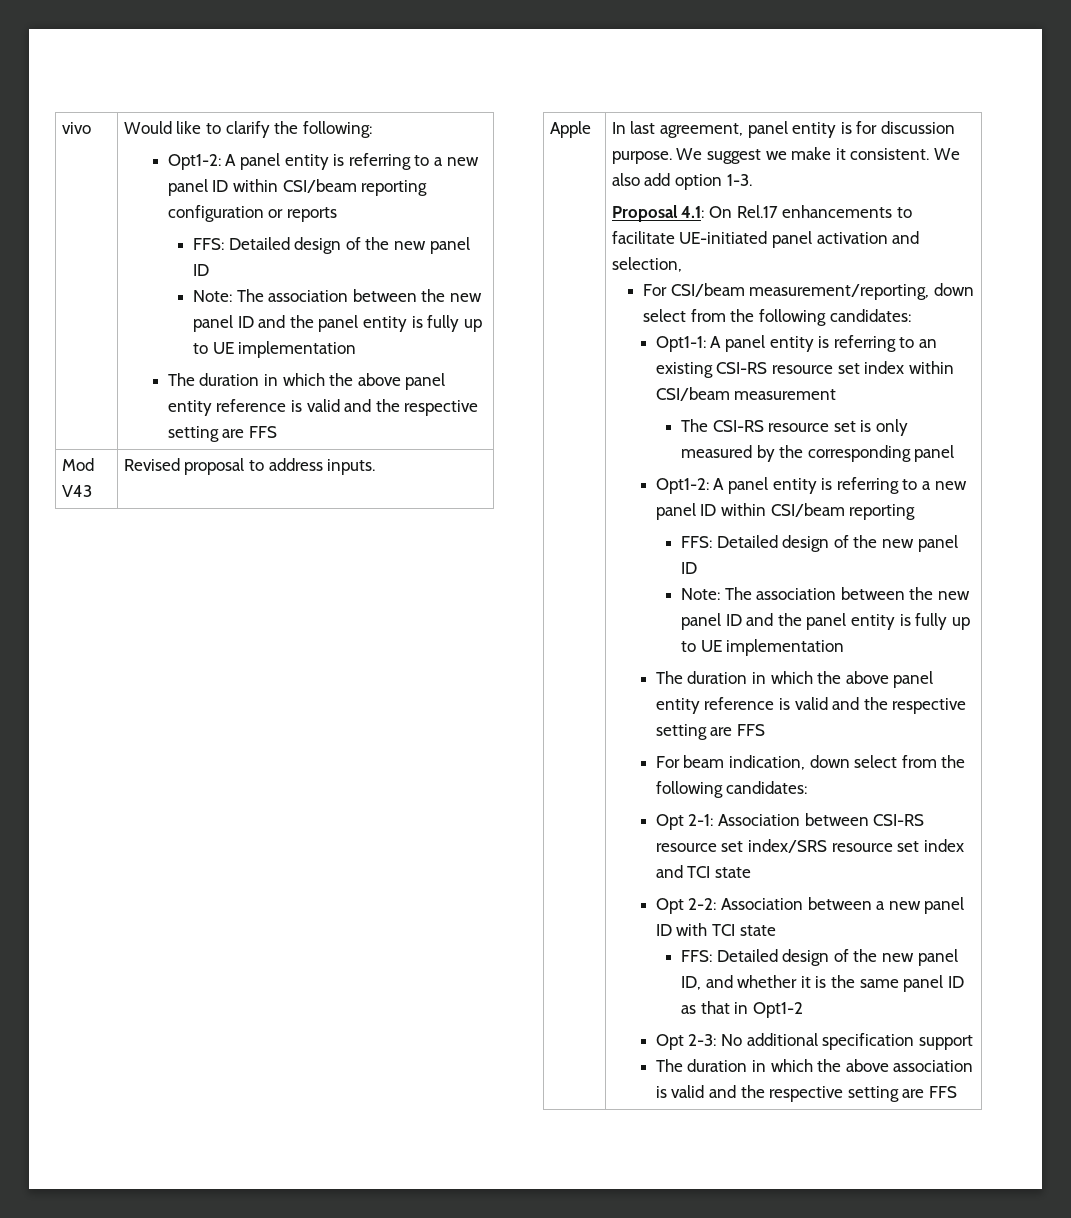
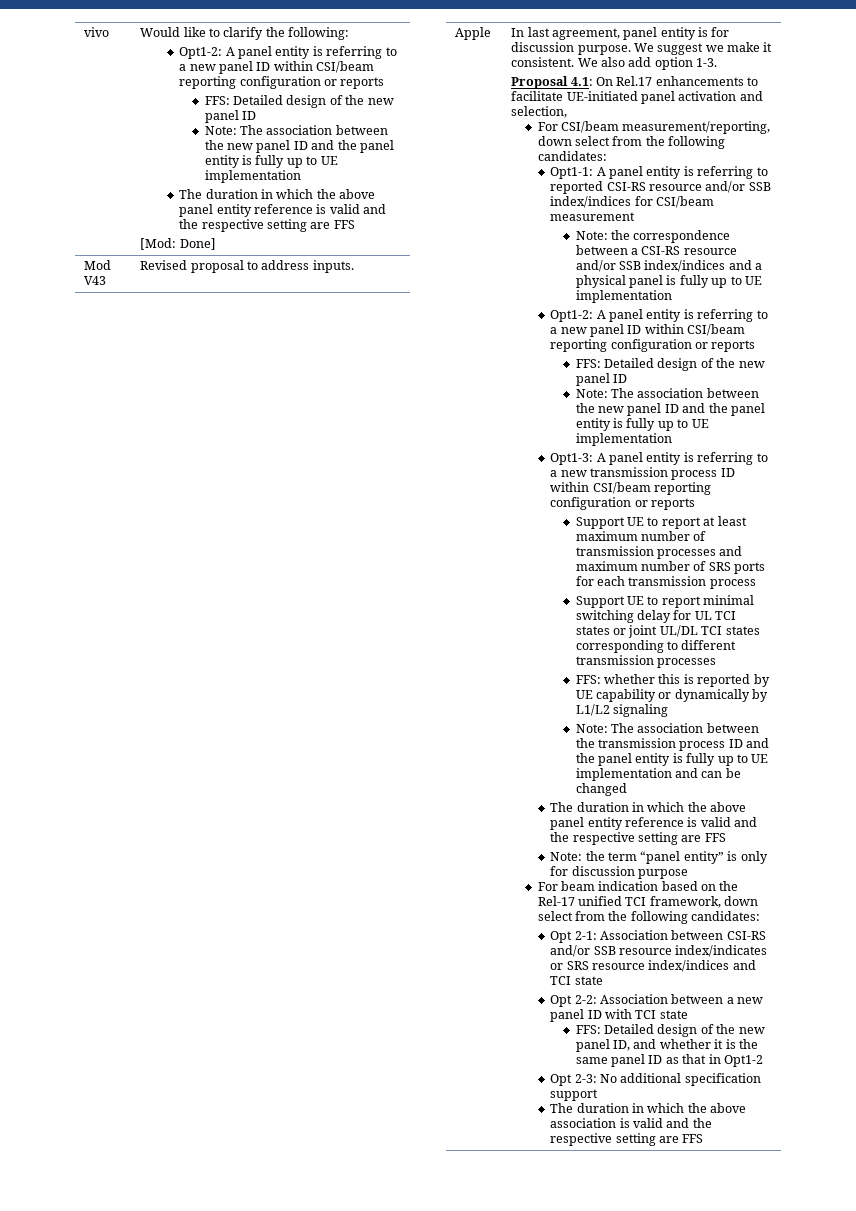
+ [Mod: Done]
- Opt1-1: A panel entity is referring to an existing CSI-RS resource set index within CSI/beam measurement
- The CSI-RS resource set is only measured by the corresponding panel
- Opt1-2: A panel entity is referring to a new panel ID within CSI/beam reporting
+ Opt1-1: A panel entity is referring to reported CSI-RS resource and/or SSB index/indices for CSI/beam measurement
+ Note: the correspondence between a CSI-RS resource and/or SSB index/indices and a physical panel is fully up to UE implementation
+ Opt1-2: A panel entity is referring to a new panel ID within CSI/beam reporting configuration or reports
+ Opt1-3: A panel entity is referring to a new transmission process ID within CSI/beam reporting configuration or reports
+ Support UE to report at least maximum number of transmission processes and maximum number of SRS ports for each transmission process
+ Support UE to report minimal switching delay for UL TCI states or joint UL/DL TCI states corresponding to different transmission processes
+ FFS: whether this is reported by UE capability or dynamically by L1/L2 signaling
+ Note: The association between the transmission process ID and the panel entity is fully up to UE implementation and can be changed
- For beam indication, down select from the following candidates:
+ Note: the term “panel entity” is only for discussion purpose
+ For beam indication based on the Rel-17 unified TCI framework, down select from the following candidates:
- Opt 2-1: Association between CSI-RS resource set index/SRS resource set index and TCI state
+ Opt 2-1: Association between CSI-RS and/or SSB resource index/indicates or SRS resource index/indices and TCI state

